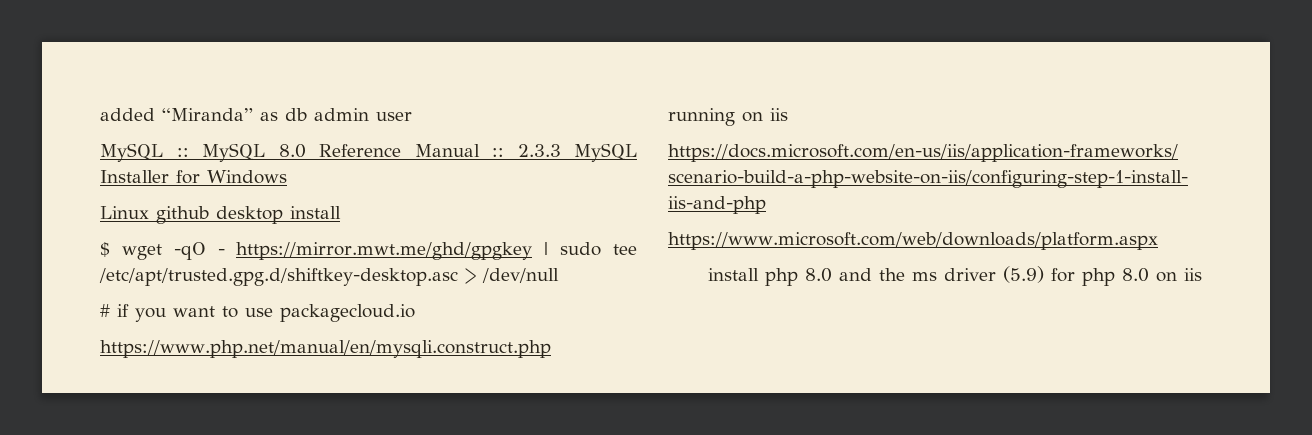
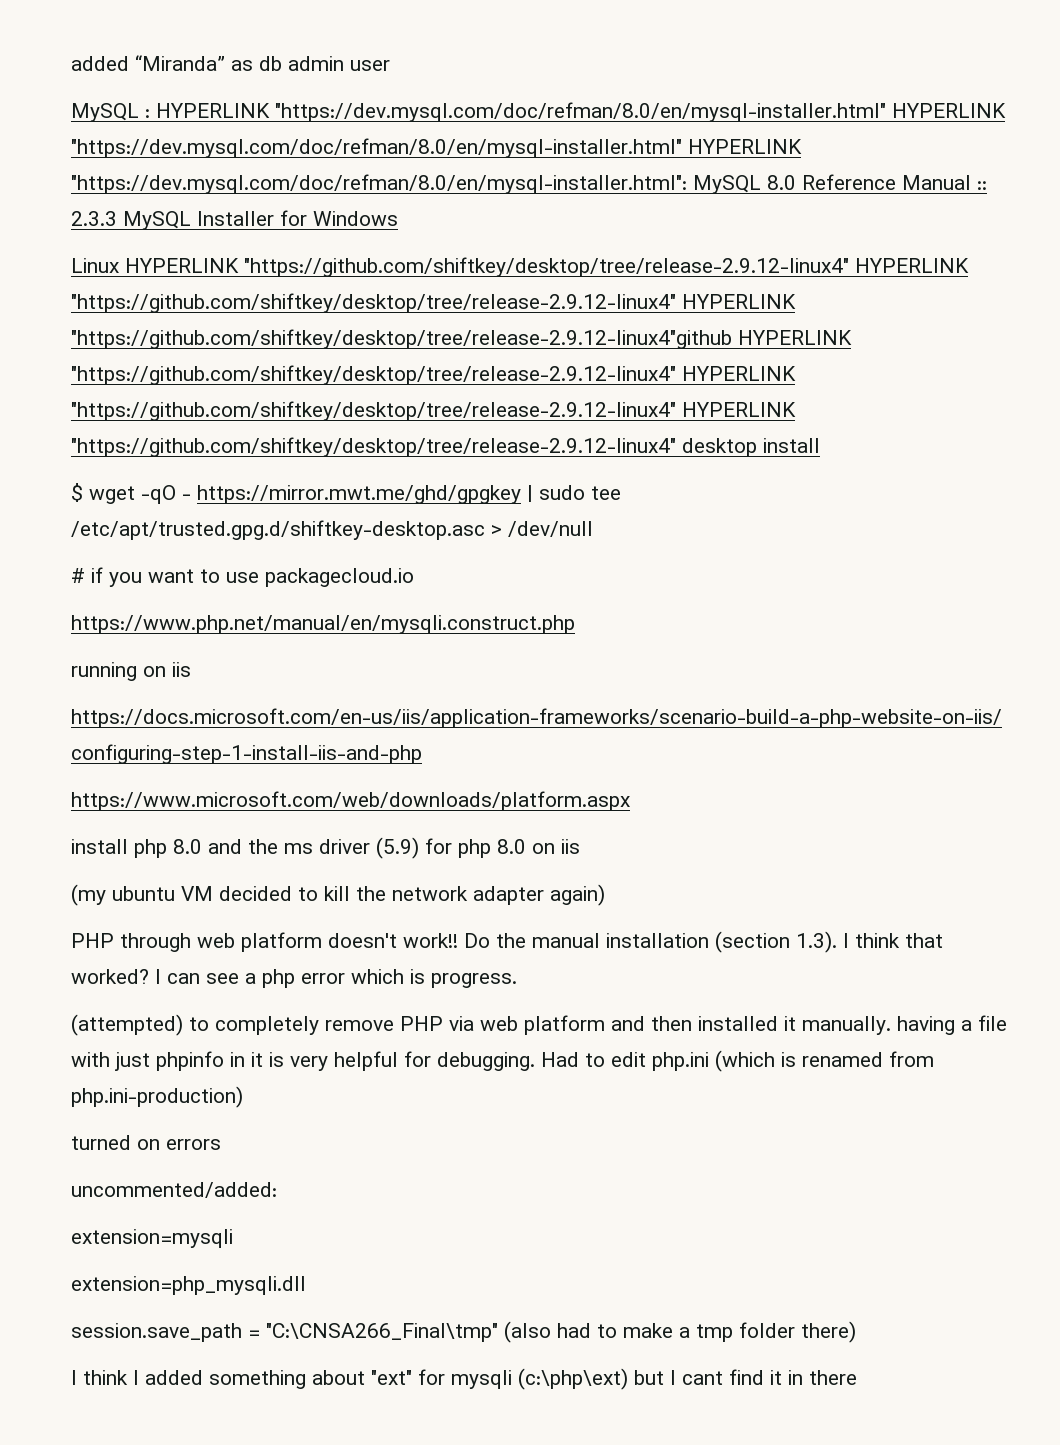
- MySQL :: MySQL 8.0 Reference Manual :: 2.3.3 MySQL Installer for Windows
+ MySQL : HYPERLINK "https://dev.mysql.com/doc/refman/8.0/en/mysql-installer.html" HYPERLINK "https://dev.mysql.com/doc/refman/8.0/en/mysql-installer.html" HYPERLINK "https://dev.mysql.com/doc/refman/8.0/en/mysql-installer.html": MySQL 8.0 Reference Manual :: 2.3.3 MySQL Installer for Windows
- Linux github desktop install
+ Linux HYPERLINK "https://github.com/shiftkey/desktop/tree/release-2.9.12-linux4" HYPERLINK "https://github.com/shiftkey/desktop/tree/release-2.9.12-linux4" HYPERLINK "https://github.com/shiftkey/desktop/tree/release-2.9.12-linux4"github HYPERLINK "https://github.com/shiftkey/desktop/tree/release-2.9.12-linux4" HYPERLINK "https://github.com/shiftkey/desktop/tree/release-2.9.12-linux4" HYPERLINK "https://github.com/shiftkey/desktop/tree/release-2.9.12-linux4" desktop install
+ (my ubuntu VM decided to kill the network adapter again)
+ PHP through web platform doesn't work!! Do the manual installation (section 1.3). I think that worked? I can see a php error which is progress.
+ (attempted) to completely remove PHP via web platform and then installed it manually. having a file with just phpinfo in it is very helpful for debugging. Had to edit php.ini (which is renamed from php.ini-production)
+ turned on errors
+ uncommented/added:
+ extension=mysqli
+ extension=php_mysqli.dll
+ session.save_path = "C:\CNSA266_Final\tmp" (also had to make a tmp folder there)
+ I think I added something about "ext" for mysqli (c:\php\ext) but I cant find it in there

